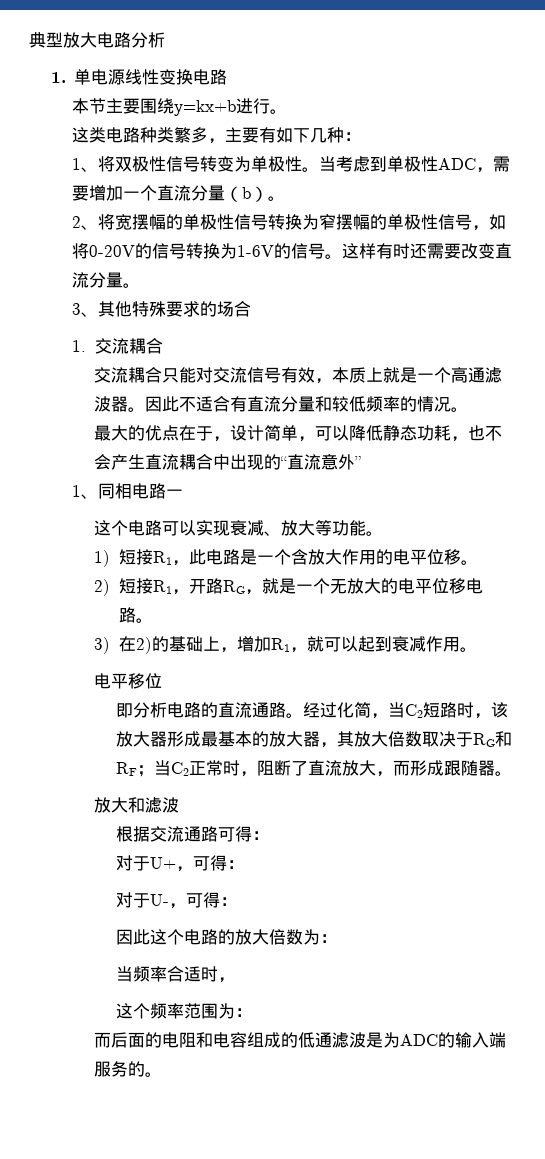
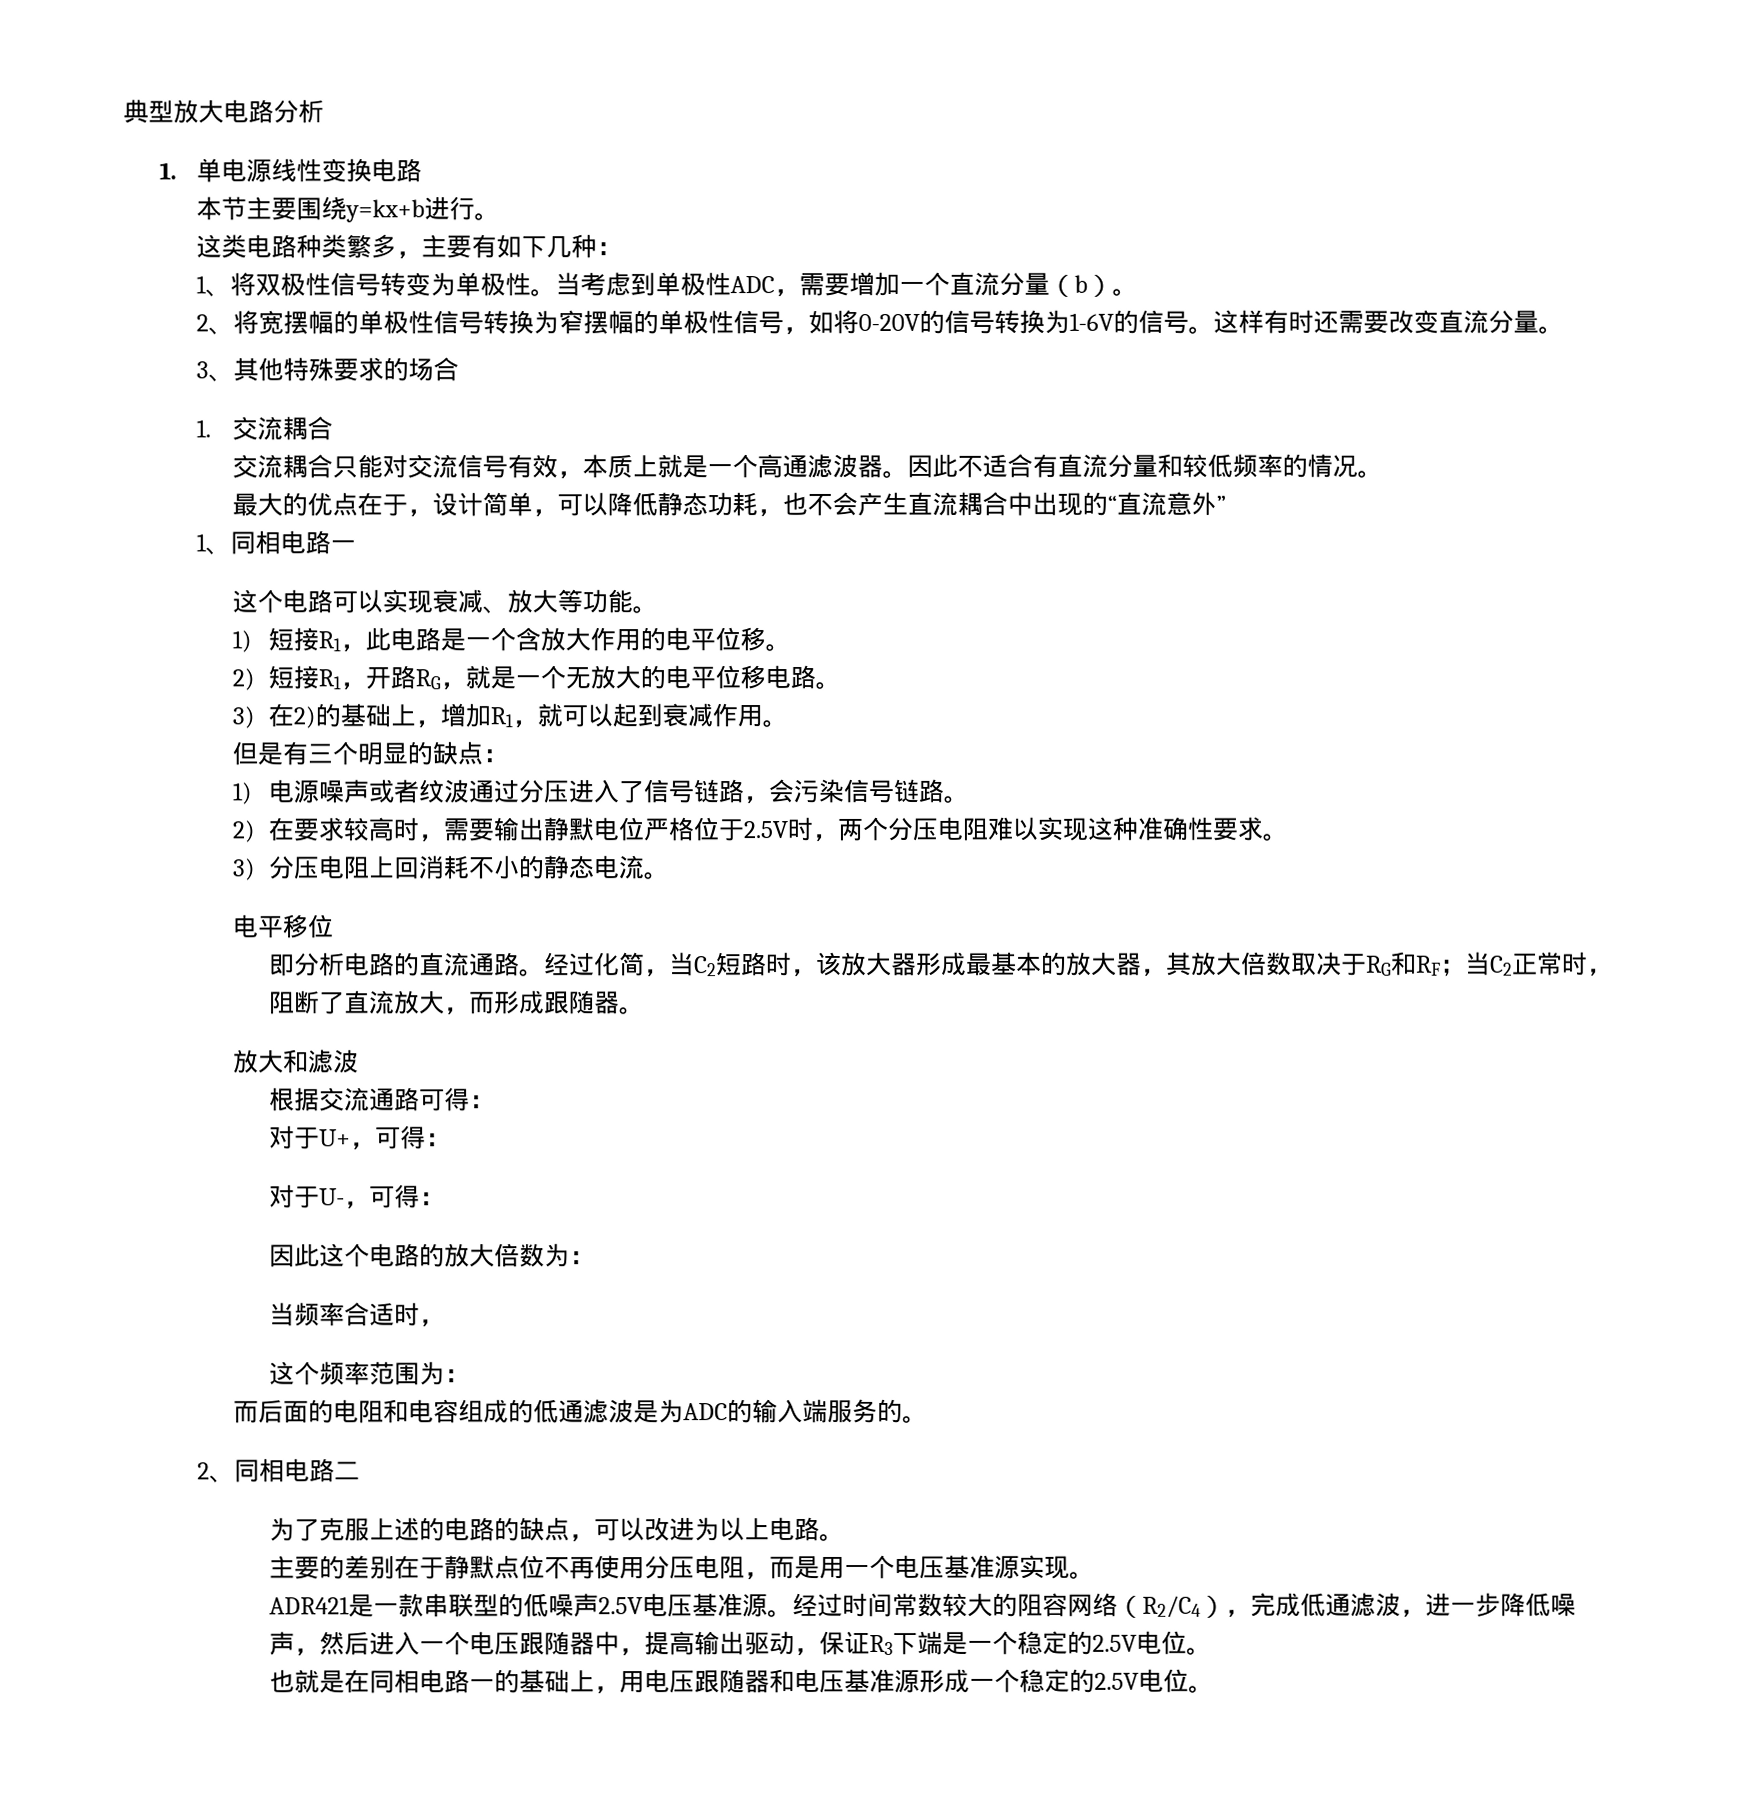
+ 但是有三个明显的缺点：
+ 1)电源噪声或者纹波通过分压进入了信号链路，会污染信号链路。
+ 2)在要求较高时，需要输出静默电位严格位于2.5V时，两个分压电阻难以实现这种准确性要求。
+ 3)分压电阻上回消耗不小的静态电流。
+ 2、同相电路二
+ 为了克服上述的电路的缺点，可以改进为以上电路。
+ 主要的差别在于静默点位不再使用分压电阻，而是用一个电压基准源实现。
+ ADR421是一款串联型的低噪声2.5V电压基准源。经过时间常数较大的阻容网络（R2/C4），完成低通滤波，进一步降低噪声，然后进入一个电压跟随器中，提高输出驱动，保证R3下端是一个稳定的2.5V电位。
+ 也就是在同相电路一的基础上，用电压跟随器和电压基准源形成一个稳定的2.5V电位。

